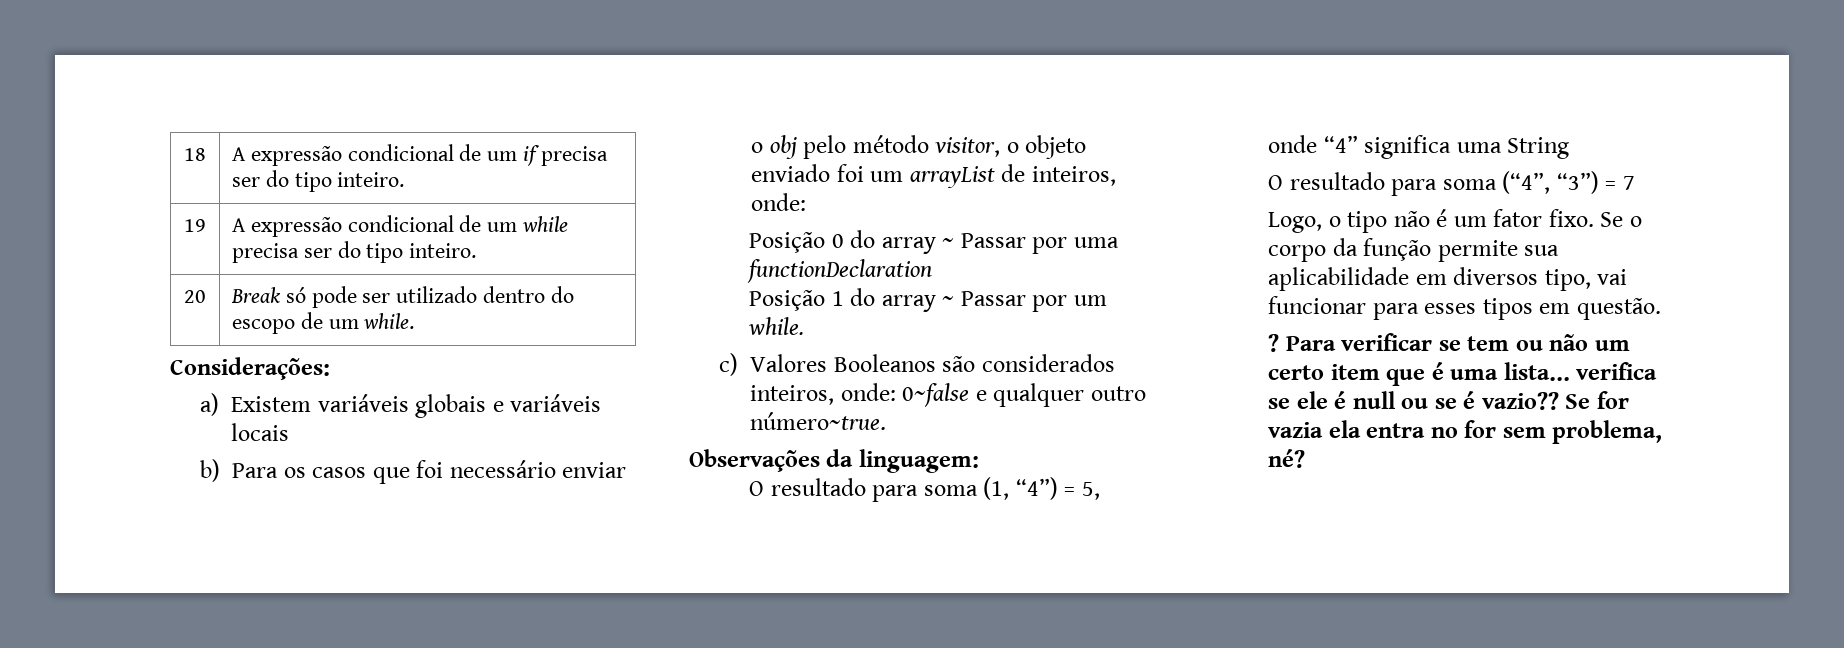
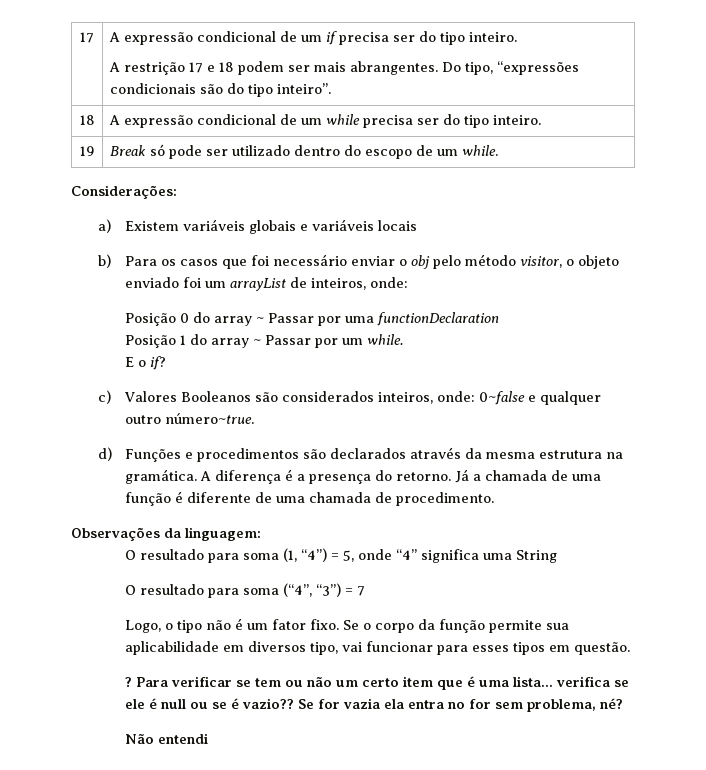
- 18 | A expressão condicional de um if precisa ser do tipo inteiro.
- 19 | A expressão condicional de um while precisa ser do tipo inteiro.
+ 17 | A expressão condicional de um if precisa ser do tipo inteiro.
+ A restrição 17 e 18 podem ser mais abrangentes. Do tipo, “expressões condicionais são do tipo inteiro”.
+ 18 | A expressão condicional de um while precisa ser do tipo inteiro.
- 20 | Break só pode ser utilizado dentro do escopo de um while.
+ 19 | Break só pode ser utilizado dentro do escopo de um while.
+ E o if?
+ d) Funções e procedimentos são declarados através da mesma estrutura na gramática. A diferença é a presença do retorno. Já a chamada de uma função é diferente de uma chamada de procedimento.
+ Não entendi

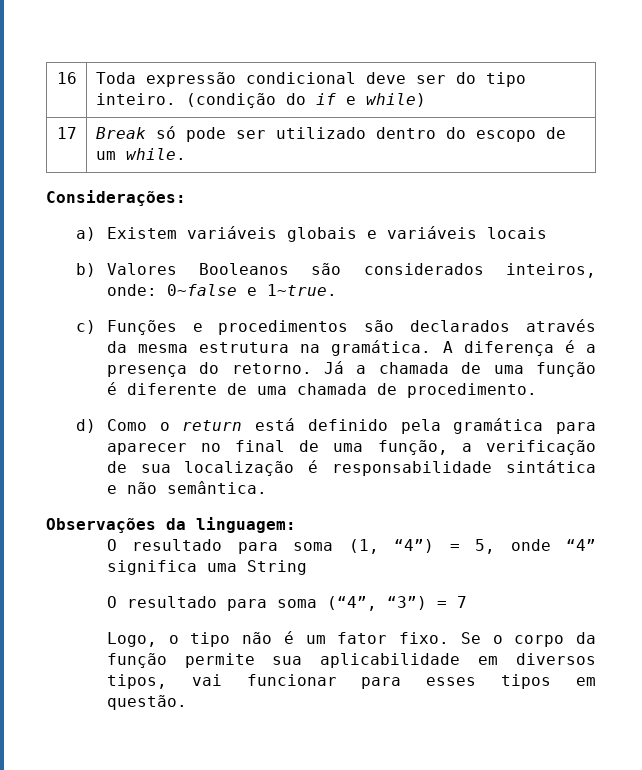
- 17 | A expressão condicional de um if precisa ser do tipo inteiro.
- A restrição 17 e 18 podem ser mais abrangentes. Do tipo, “expressões condicionais são do tipo inteiro”.
- 18 | A expressão condicional de um while precisa ser do tipo inteiro.
- 19 | Break só pode ser utilizado dentro do escopo de um while.
+ 16 | Toda expressão condicional deve ser do tipo inteiro. (condição do if e while)
+ 17 | Break só pode ser utilizado dentro do escopo de um while.
- b) Para os casos que foi necessário enviar o obj pelo método visitor, o objeto enviado foi um arrayList de inteiros, onde:
- Posição 0 do array ~ Passar por uma functionDeclaration
- Posição 1 do array ~ Passar por um while.
- E o if?
- c) Valores Booleanos são considerados inteiros, onde: 0~false e qualquer outro número~true.
- d) Funções e procedimentos são declarados através da mesma estrutura na gramática.
+ b) Valores Booleanos são considerados inteiros, onde: 0~false e 1~true.
+ c) Funções e procedimentos são declarados através da mesma estrutura na gramática.
+ d) Como o return está definido pela gramática para aparecer no final de uma função, a verificação de sua localização é responsabilidade sintática e não semântica.
- Se o corpo da função permite sua aplicabilidade em diversos tipo, vai funcionar para esses tipos em questão.
+ Se o corpo da função permite sua aplicabilidade em diversos tipos, vai funcionar para esses tipos em questão.
- ? Para verificar se tem ou não um certo item que é uma lista... verifica se ele é null ou se é vazio?? Se for vazia ela entra no for sem problema, né?
- Não entendi

